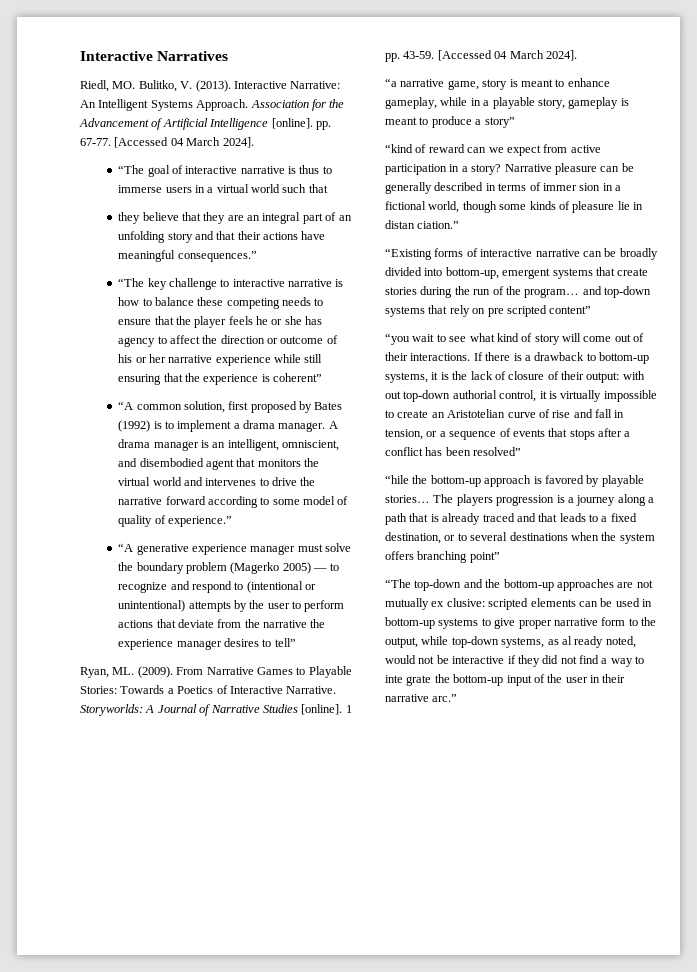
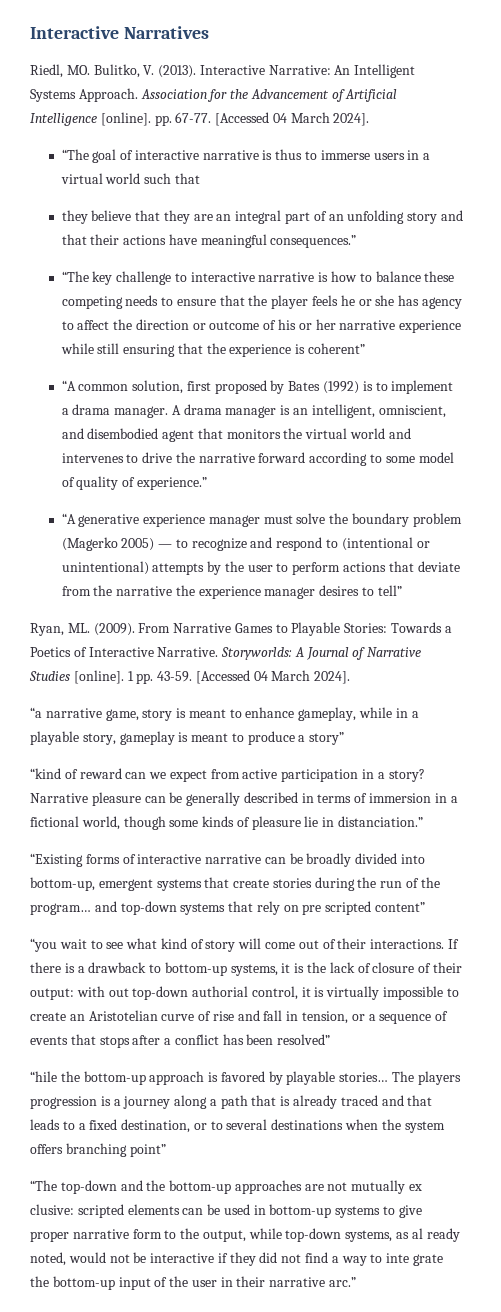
- Narrative pleasure can be generally described in terms of immer sion in a fictional world, though some kinds of pleasure lie in distan ciation.”
+ Narrative pleasure can be generally described in terms of immersion in a fictional world, though some kinds of pleasure lie in distanciation.”

